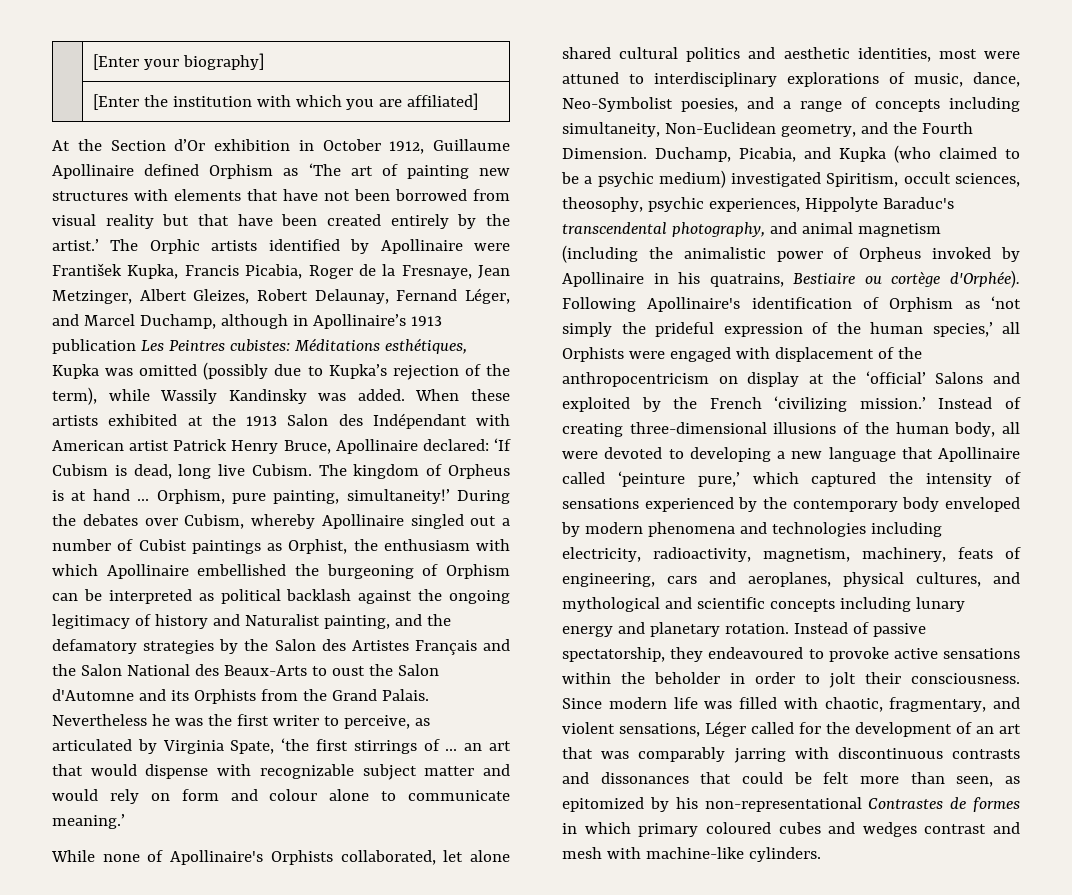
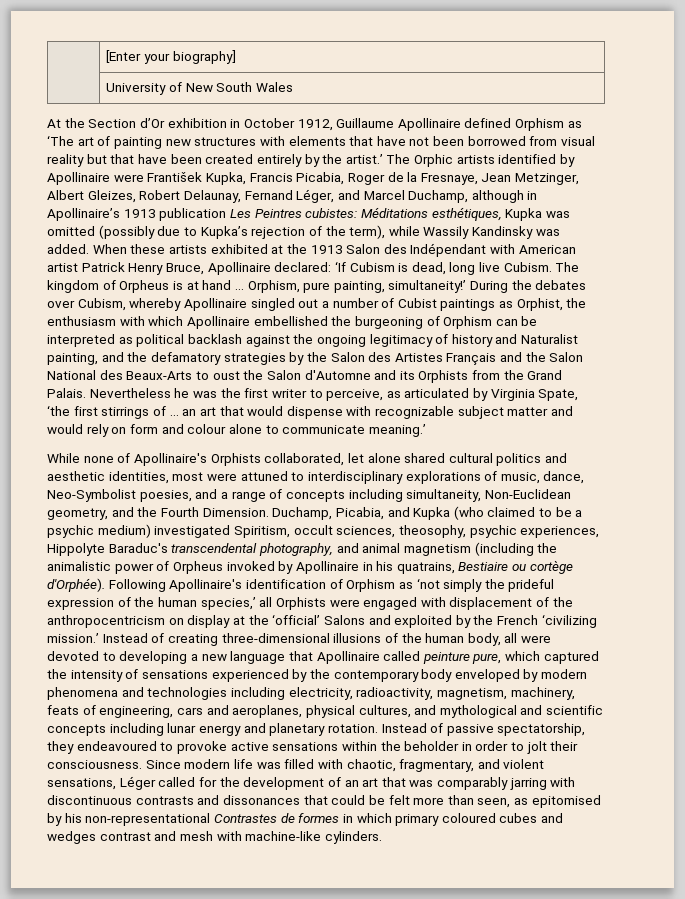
- | [Enter the institution with which you are affiliated]
+ | University of New South Wales
- Instead of creating three-dimensional illusions of the human body, all were devoted to developing a new language that Apollinaire called ‘peinture pure,’ which captured the intensity of sensations experienced by the contemporary body enveloped by modern phenomena and technologies including electricity, radioactivity, magnetism, machinery, feats of engineering, cars and aeroplanes, physical cultures, and mythological and scientific concepts including lunary energy and planetary rotation.
+ Instead of creating three-dimensional illusions of the human body, all were devoted to developing a new language that Apollinaire called peinture pure, which captured the intensity of sensations experienced by the contemporary body enveloped by modern phenomena and technologies including electricity, radioactivity, magnetism, machinery, feats of engineering, cars and aeroplanes, physical cultures, and mythological and scientific concepts including lunar energy and planetary rotation.
- Since modern life was filled with chaotic, fragmentary, and violent sensations, Léger called for the development of an art that was comparably jarring with discontinuous contrasts and dissonances that could be felt more than seen, as epitomized by his non-representational Contrastes de formes in which primary coloured cubes and wedges contrast and mesh with machine-like cylinders.
+ Since modern life was filled with chaotic, fragmentary, and violent sensations, Léger called for the development of an art that was comparably jarring with discontinuous contrasts and dissonances that could be felt more than seen, as epitomised by his non-representational Contrastes de formes in which primary coloured cubes and wedges contrast and mesh with machine-like cylinders.

